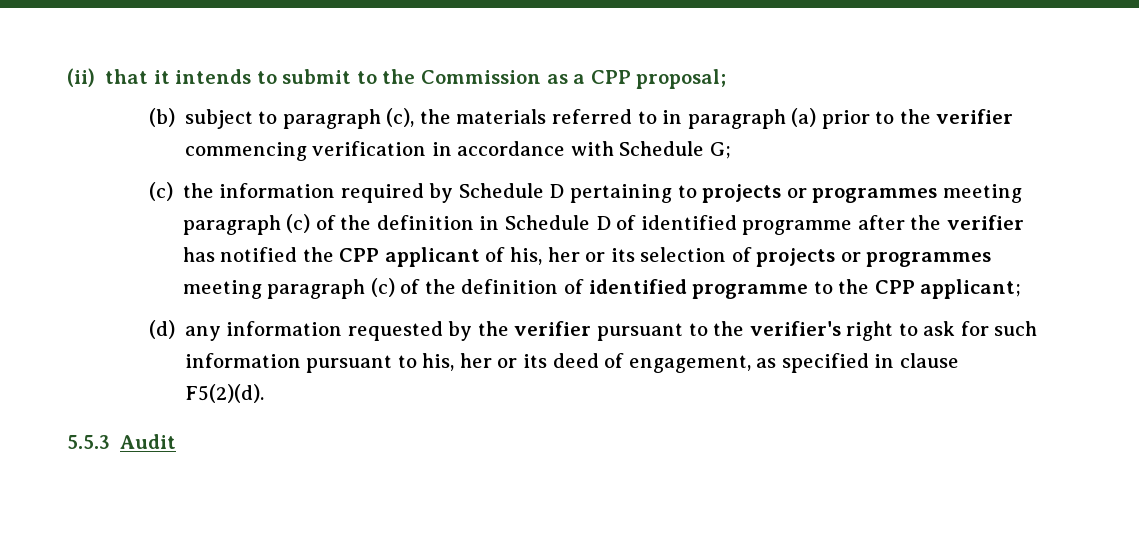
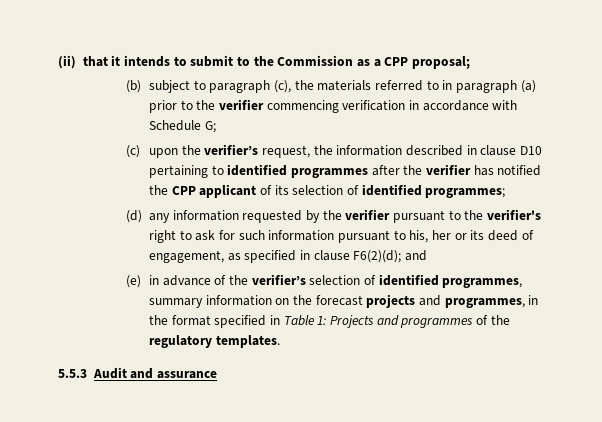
- (c) the information required by Schedule D pertaining to projects or programmes meeting paragraph (c) of the definition in Schedule D of identified programme after the verifier has notified the CPP applicant of his, her or its selection of projects or programmes meeting paragraph (c) of the definition of identified programme to the CPP applicant;
+ (c) upon the verifier’s request, the information described in clause D10 pertaining to identified programmes after the verifier has notified the CPP applicant of its selection of identified programmes;
- (d) any information requested by the verifier pursuant to the verifier's right to ask for such information pursuant to his, her or its deed of engagement, as specified in clause F5(2)(d).
+ (d) any information requested by the verifier pursuant to the verifier's right to ask for such information pursuant to his, her or its deed of engagement, as specified in clause F6(2)(d); and
+ (e) in advance of the verifier’s selection of identified programmes, summary information on the forecast projects and programmes, in the format specified in Table 1: Projects and programmes of the regulatory templates.
- 5.5.3 Audit
+ 5.5.3 Audit and assurance

